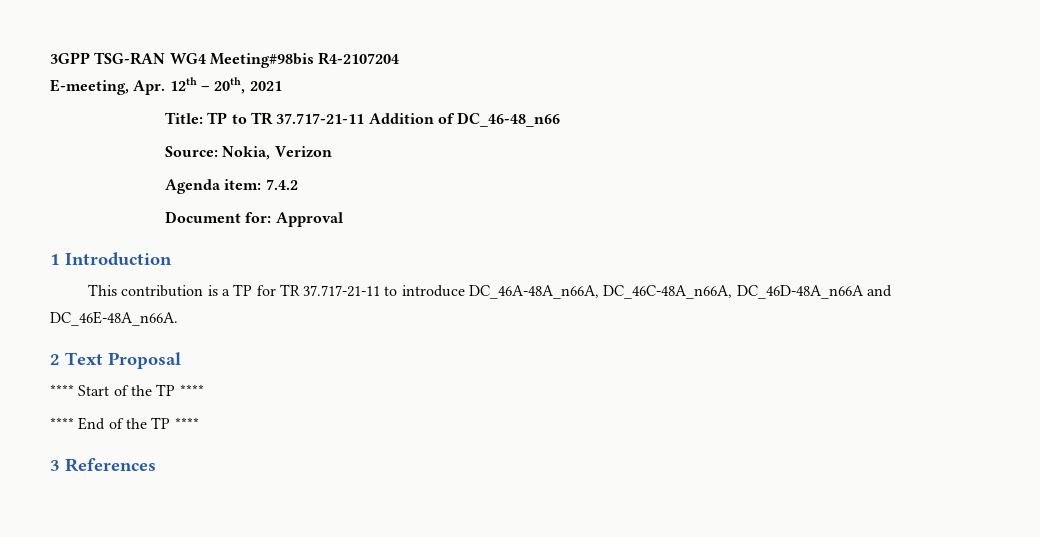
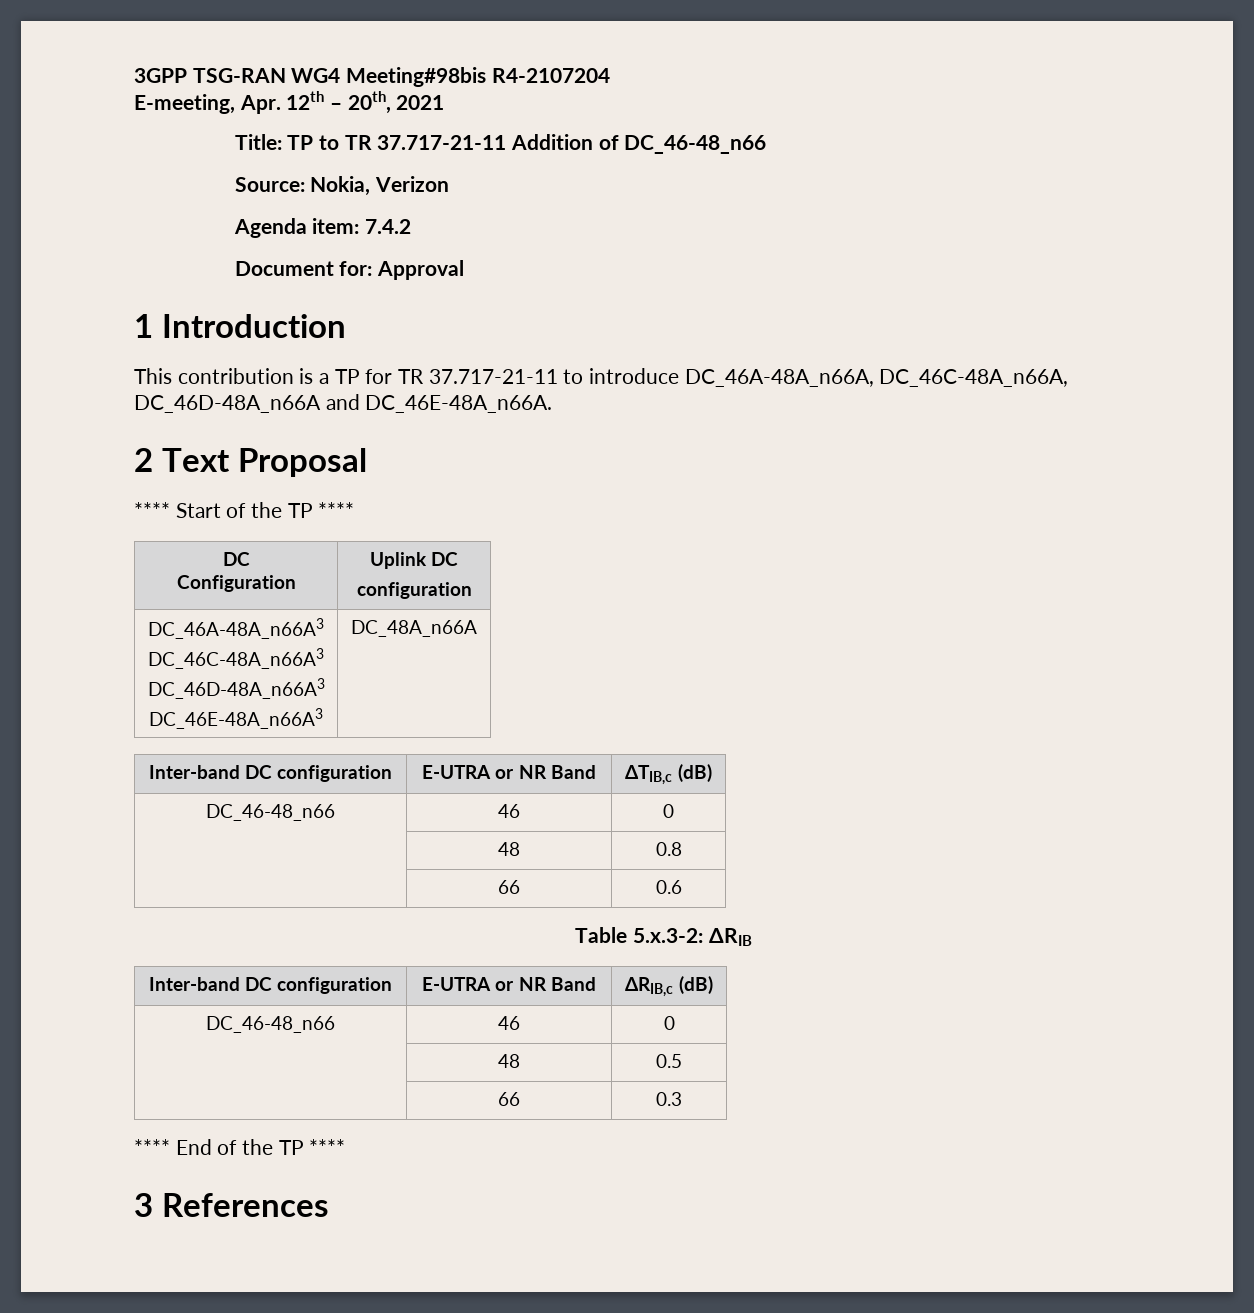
  **** Start of the TP ****
+ DC
+ Configuration | Uplink DC
+ configuration
+ DC_46A-48A_n66A3
+ DC_46C-48A_n66A3
+ DC_46D-48A_n66A3
+ DC_46E-48A_n66A3 | DC_48A_n66A
+ Inter-band DC configuration | E-UTRA or NR Band | ΔTIB,c (dB)
+ DC_46-48_n66 | 46 | 0
+ | 48 | 0.8
+ | 66 | 0.6
+ Table 5.x.3-2: ΔRIB
+ Inter-band DC configuration | E-UTRA or NR Band | ΔRIB,c (dB)
+ DC_46-48_n66 | 46 | 0
+ | 48 | 0.5
+ | 66 | 0.3

